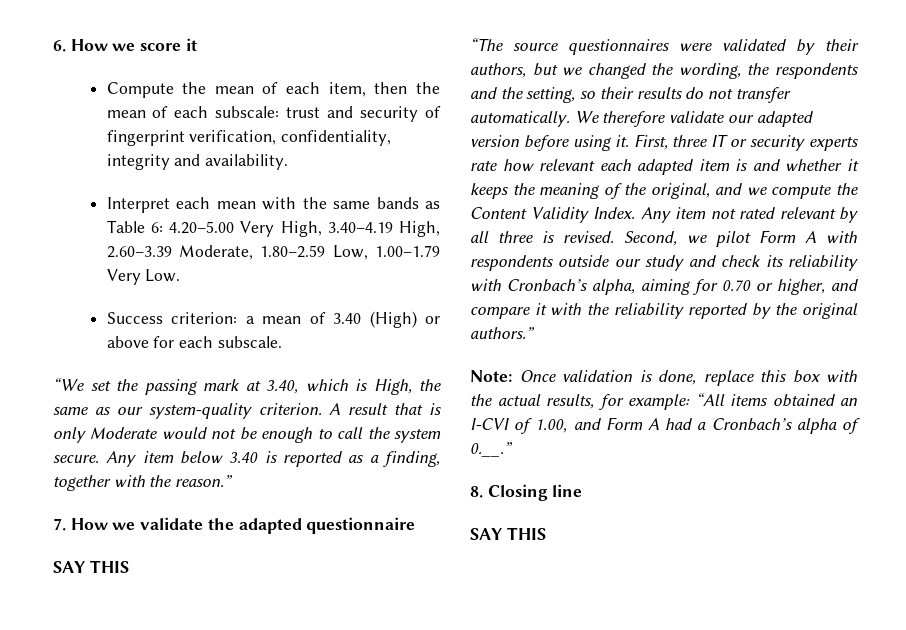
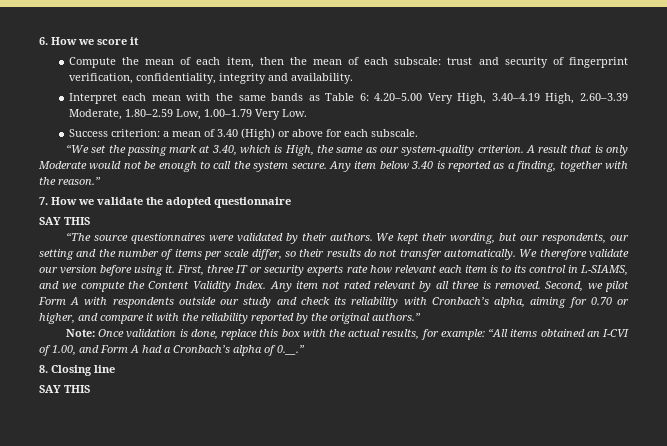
- 7. How we validate the adapted questionnaire
+ 7. How we validate the adopted questionnaire
- “The source questionnaires were validated by their authors, but we changed the wording, the respondents and the setting, so their results do not transfer automatically.
+ “The source questionnaires were validated by their authors. We kept their wording, but our respondents, our setting and the number of items per scale differ, so their results do not transfer automatically.
- We therefore validate our adapted version before using it.
+ We therefore validate our version before using it.
- First, three IT or security experts rate how relevant each adapted item is and whether it keeps the meaning of the original, and we compute the Content Validity Index.
+ First, three IT or security experts rate how relevant each item is to its control in L-SIAMS, and we compute the Content Validity Index.
- Any item not rated relevant by all three is revised.
+ Any item not rated relevant by all three is removed.

